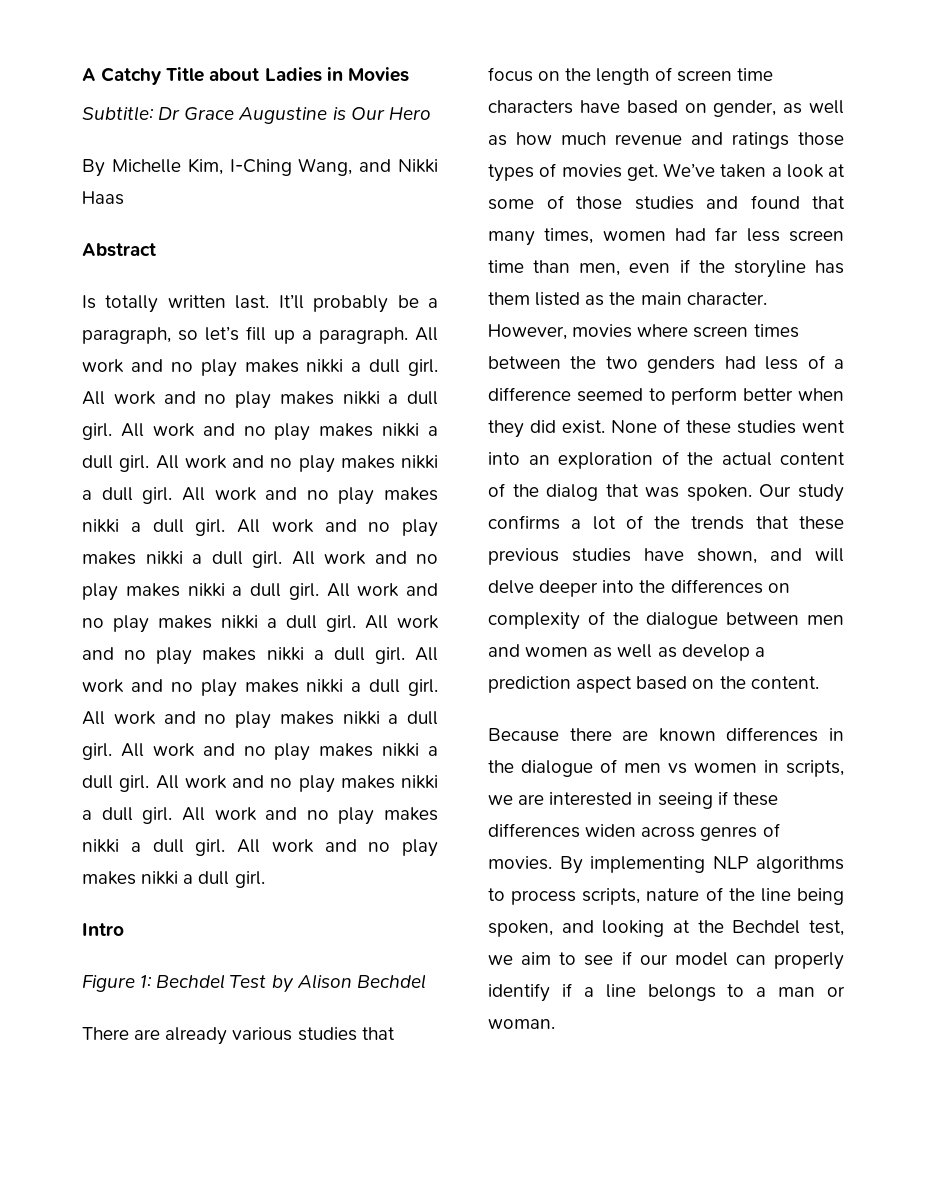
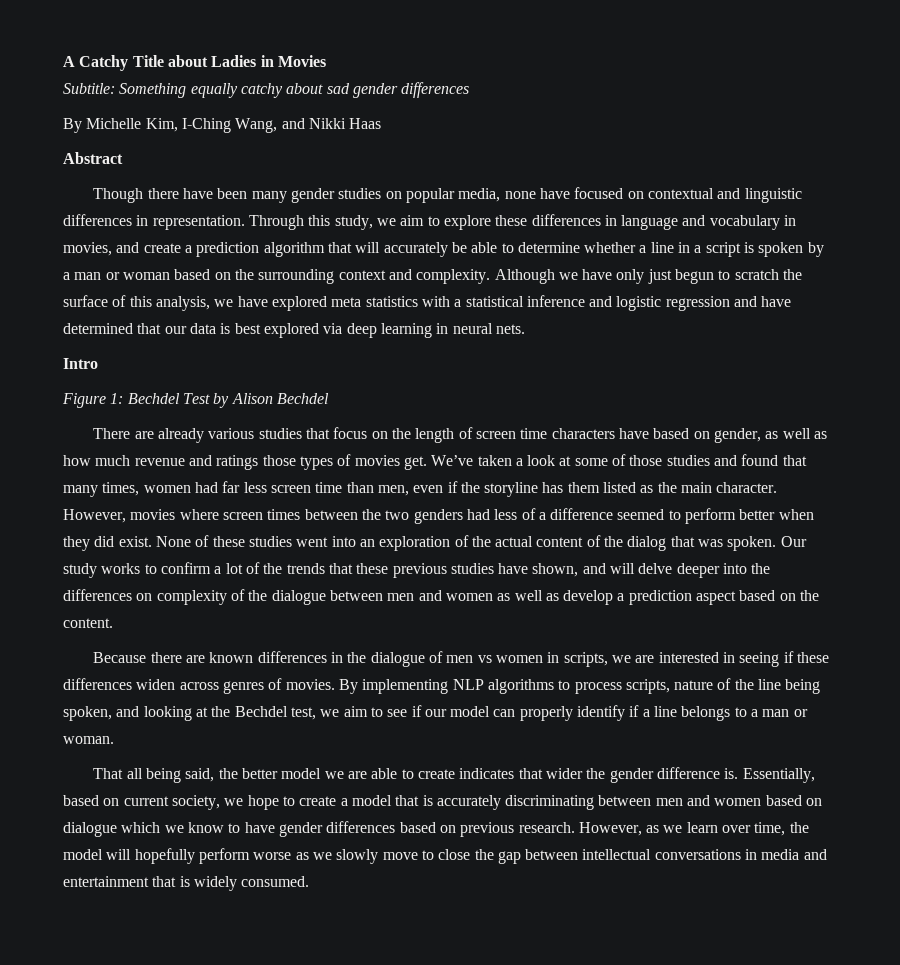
- Subtitle: Dr Grace Augustine is Our Hero
+ Subtitle: Something equally catchy about sad gender differences
- Is totally written last. It’ll probably be a paragraph, so let’s fill up a paragraph. All work and no play makes nikki a dull girl. All work and no play makes nikki a dull girl. All work and no play makes nikki a dull girl. All work and no play makes nikki a dull girl. All work and no play makes nikki a dull girl. All work and no play makes nikki a dull girl. All work and no play makes nikki a dull girl. All work and no play makes nikki a dull girl. All work and no play makes nikki a dull girl. All work and no play makes nikki a dull girl. All work and no play makes nikki a dull girl. All work and no play makes nikki a dull girl. All work and no play makes nikki a dull girl. All work and no play makes nikki a dull girl. All work and no play makes nikki a dull girl.
+ Though there have been many gender studies on popular media, none have focused on contextual and linguistic differences in representation. Through this study, we aim to explore these differences in language and vocabulary in movies, and create a prediction algorithm that will accurately be able to determine whether a line in a script is spoken by a man or woman based on the surrounding context and complexity. Although we have only just begun to scratch the surface of this analysis, we have explored meta statistics with a statistical inference and logistic regression and have determined that our data is best explored via deep learning in neural nets.
- Our study confirms a lot of the trends that these previous studies have shown, and will delve deeper into the differences on complexity of the dialogue between men and women as well as develop a prediction aspect based on the content.
+ Our study works to confirm a lot of the trends that these previous studies have shown, and will delve deeper into the differences on complexity of the dialogue between men and women as well as develop a prediction aspect based on the content.
+ That all being said, the better model we are able to create indicates that wider the gender difference is. Essentially, based on current society, we hope to create a model that is accurately discriminating between men and women based on dialogue which we know to have gender differences based on previous research. However, as we learn over time, the model will hopefully perform worse as we slowly move to close the gap between intellectual conversations in media and entertainment that is widely consumed.

